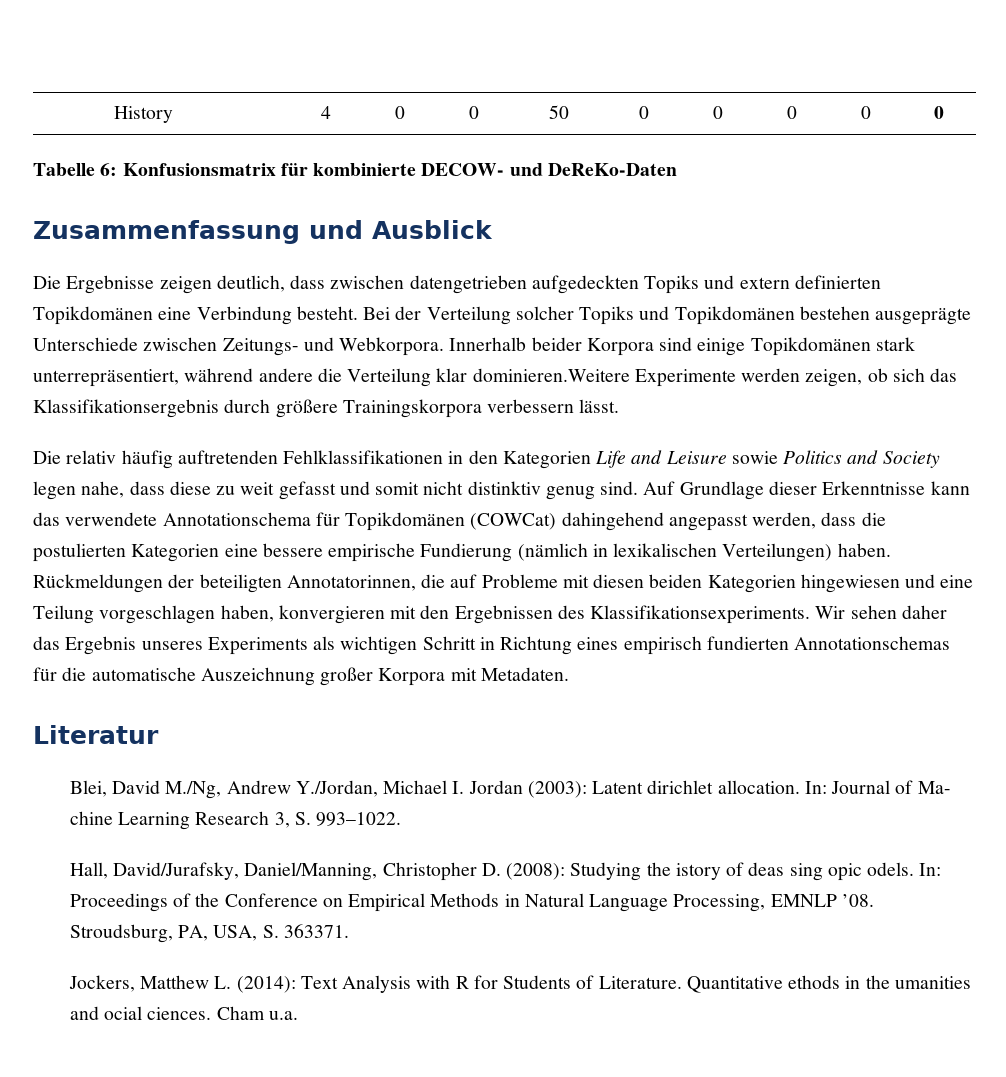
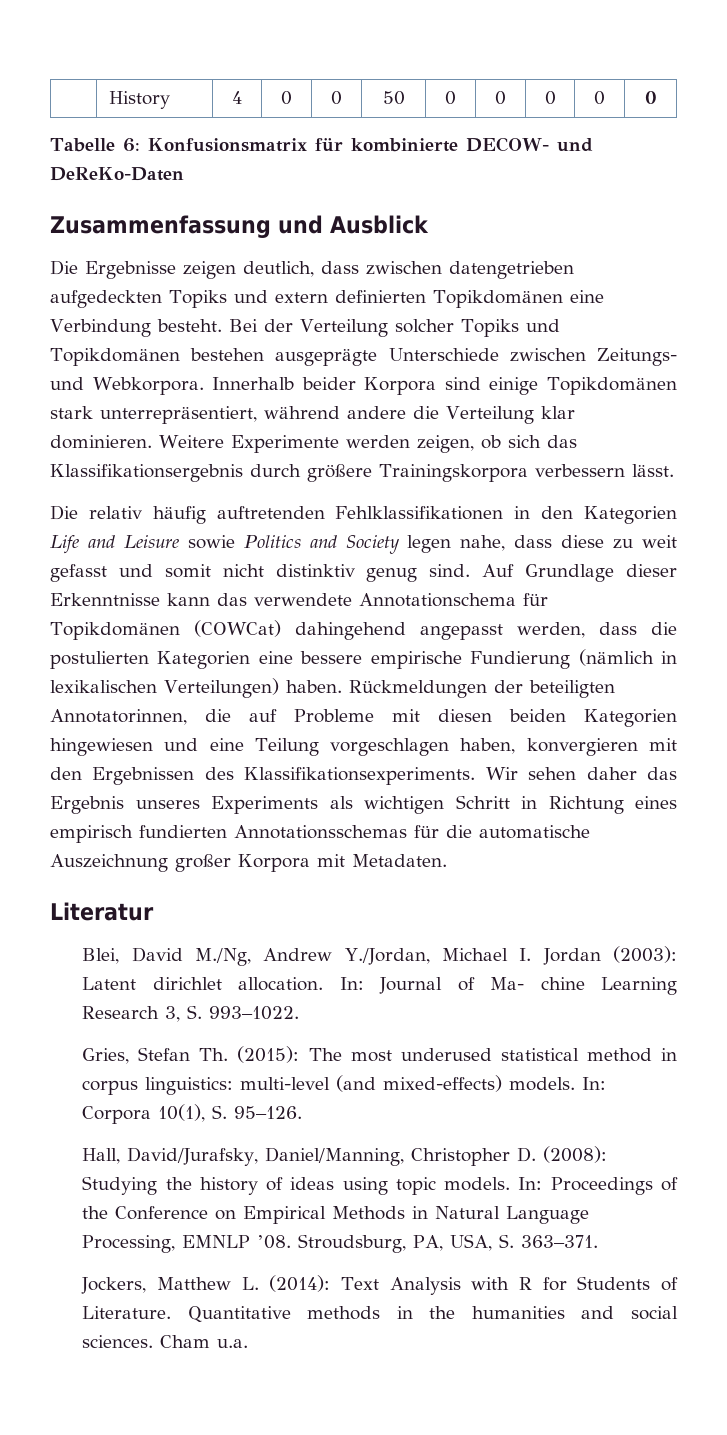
- Innerhalb beider Korpora sind einige Topikdomänen stark unterrepräsentiert, während andere die Verteilung klar dominieren.Weitere Experimente werden zeigen, ob sich das Klassifikationsergebnis durch größere Trainingskorpora verbessern lässt.
+ Innerhalb beider Korpora sind einige Topikdomänen stark unterrepräsentiert, während andere die Verteilung klar dominieren. Weitere Experimente werden zeigen, ob sich das Klassifikationsergebnis durch größere Trainingskorpora verbessern lässt.
- Wir sehen daher das Ergebnis unseres Experiments als wichtigen Schritt in Richtung eines empirisch fundierten Annotationschemas für die automatische Auszeichnung großer Korpora mit Metadaten.
+ Wir sehen daher das Ergebnis unseres Experiments als wichtigen Schritt in Richtung eines empirisch fundierten Annotationsschemas für die automatische Auszeichnung großer Korpora mit Metadaten.
+ Gries, Stefan Th. (2015): The most underused statistical method in corpus linguistics: multi-level (and mixed-effects) models. In: Corpora 10(1), S. 95–126.
- Hall, David/Jurafsky, Daniel/Manning, Christopher D. (2008): Studying the istory of deas sing opic odels.
+ Hall, David/Jurafsky, Daniel/Manning, Christopher D. (2008): Studying the history of ideas using topic models.
- Stroudsburg, PA, USA, S. 363371.
+ Stroudsburg, PA, USA, S. 363–371.
- Quantitative ethods in the umanities and ocial ciences.
+ Quantitative methods in the humanities and social sciences.

